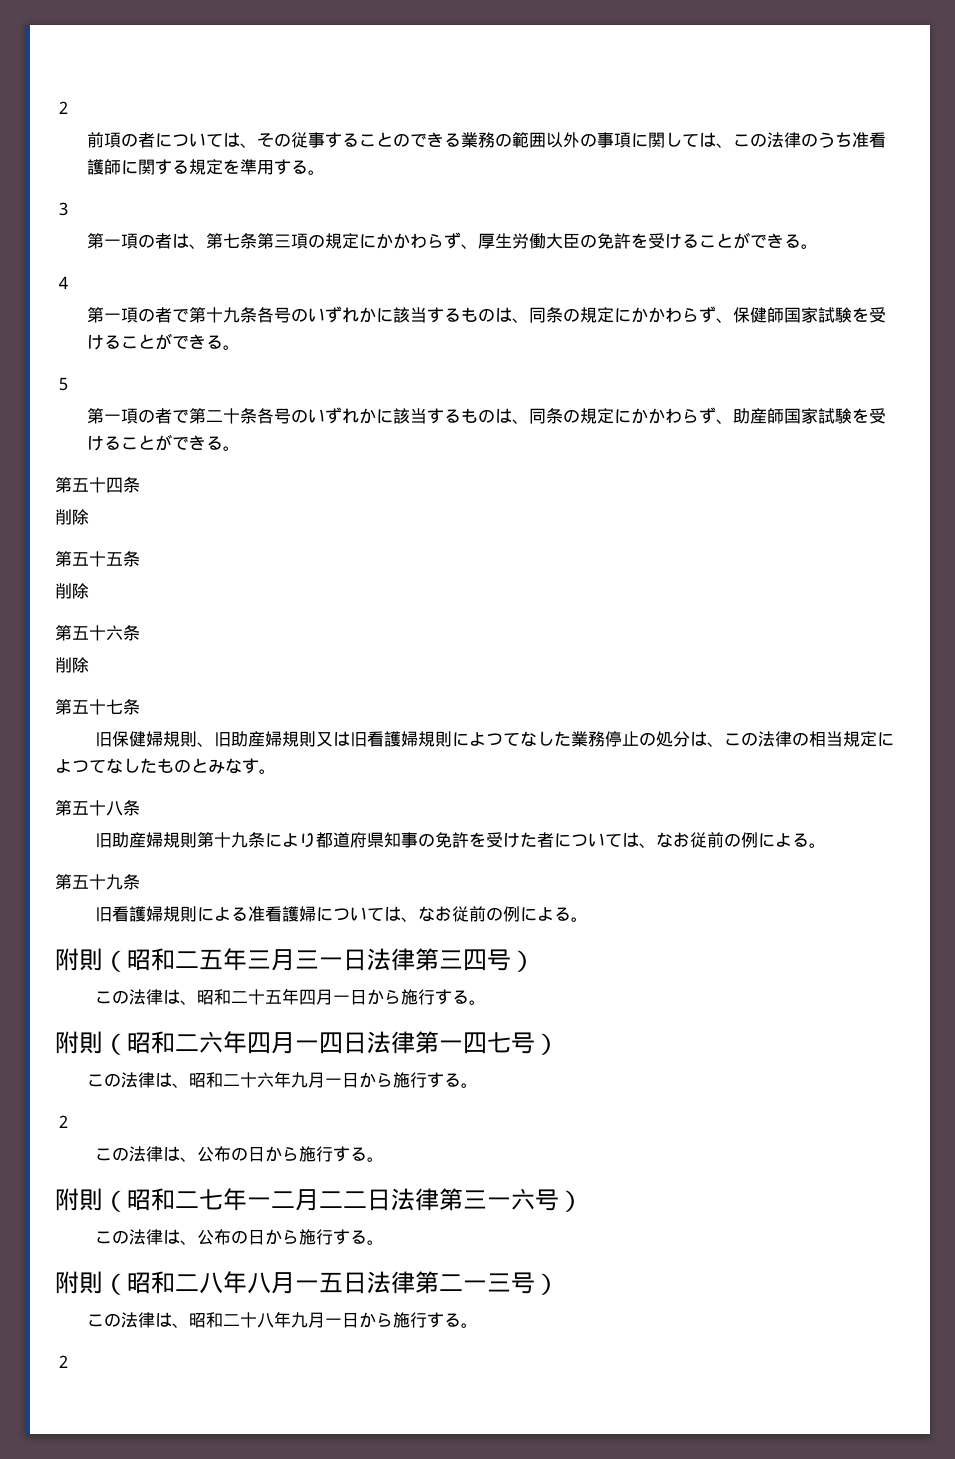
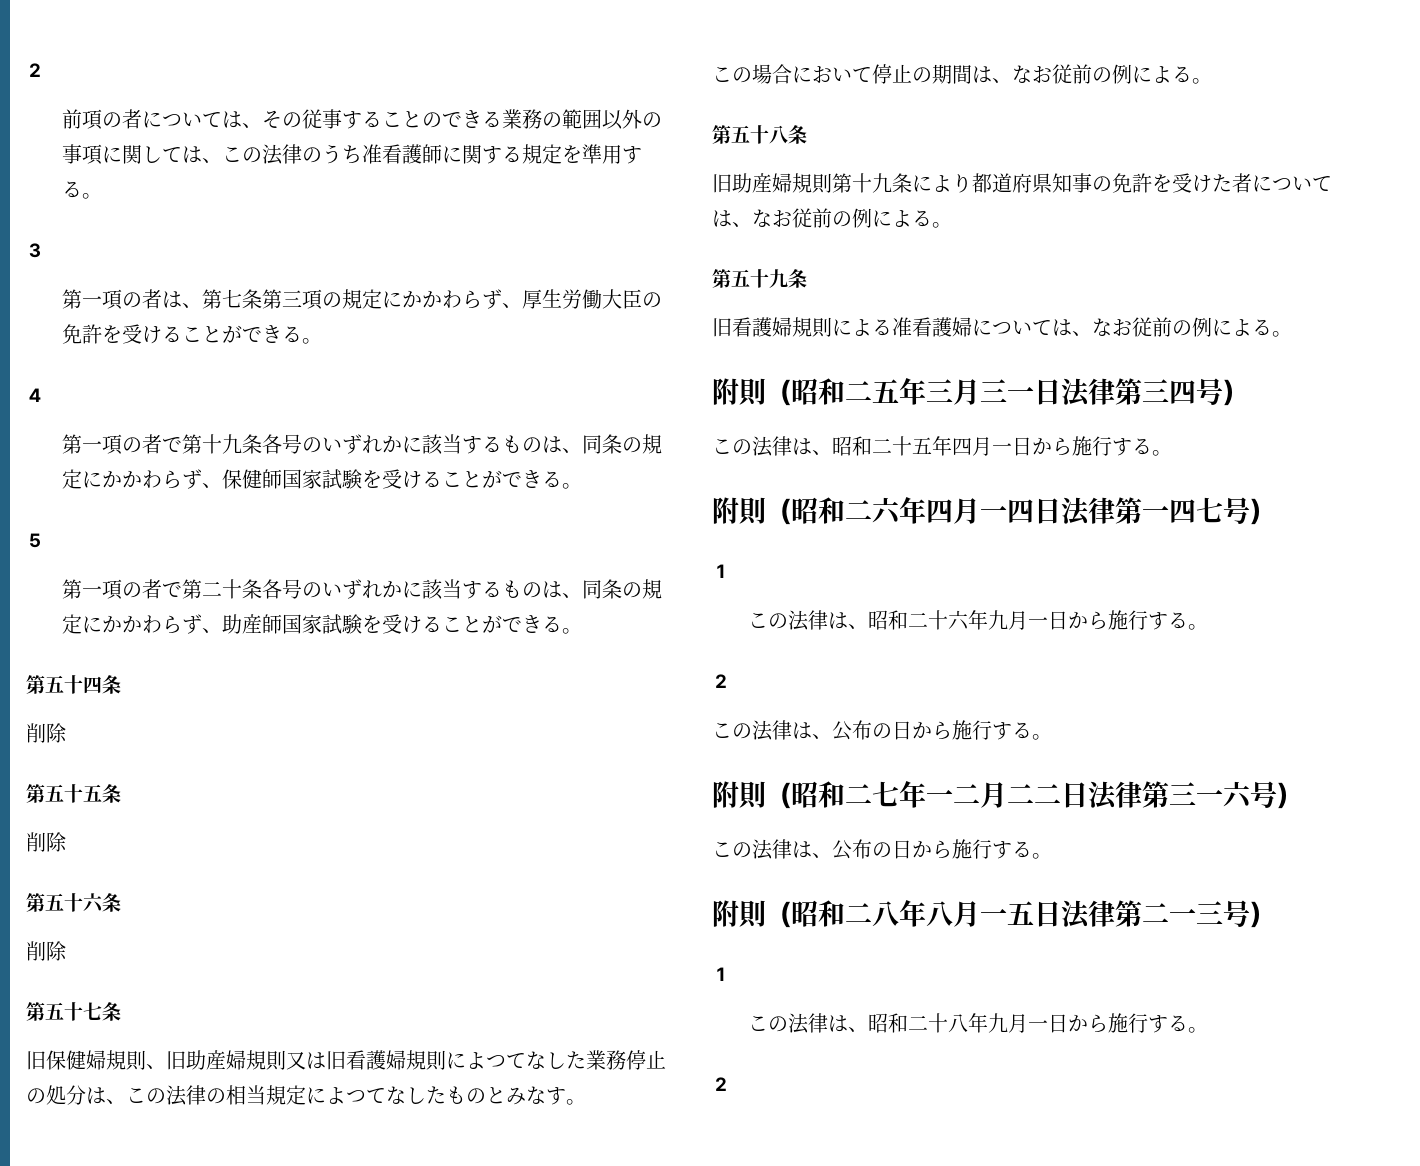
+ この場合において停止の期間は、なお従前の例による。
  附則（昭和二六年四月一四日法律第一四七号）
+ １
  附則（昭和二八年八月一五日法律第二一三号）
+ １

